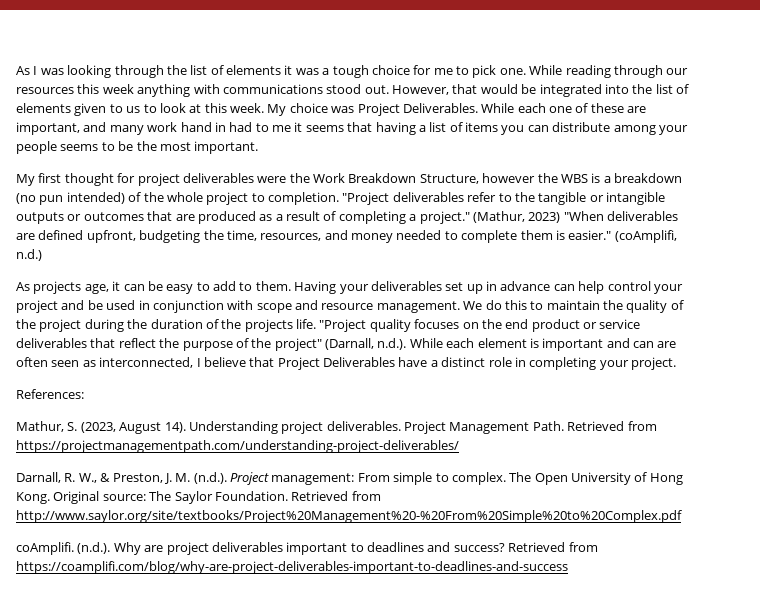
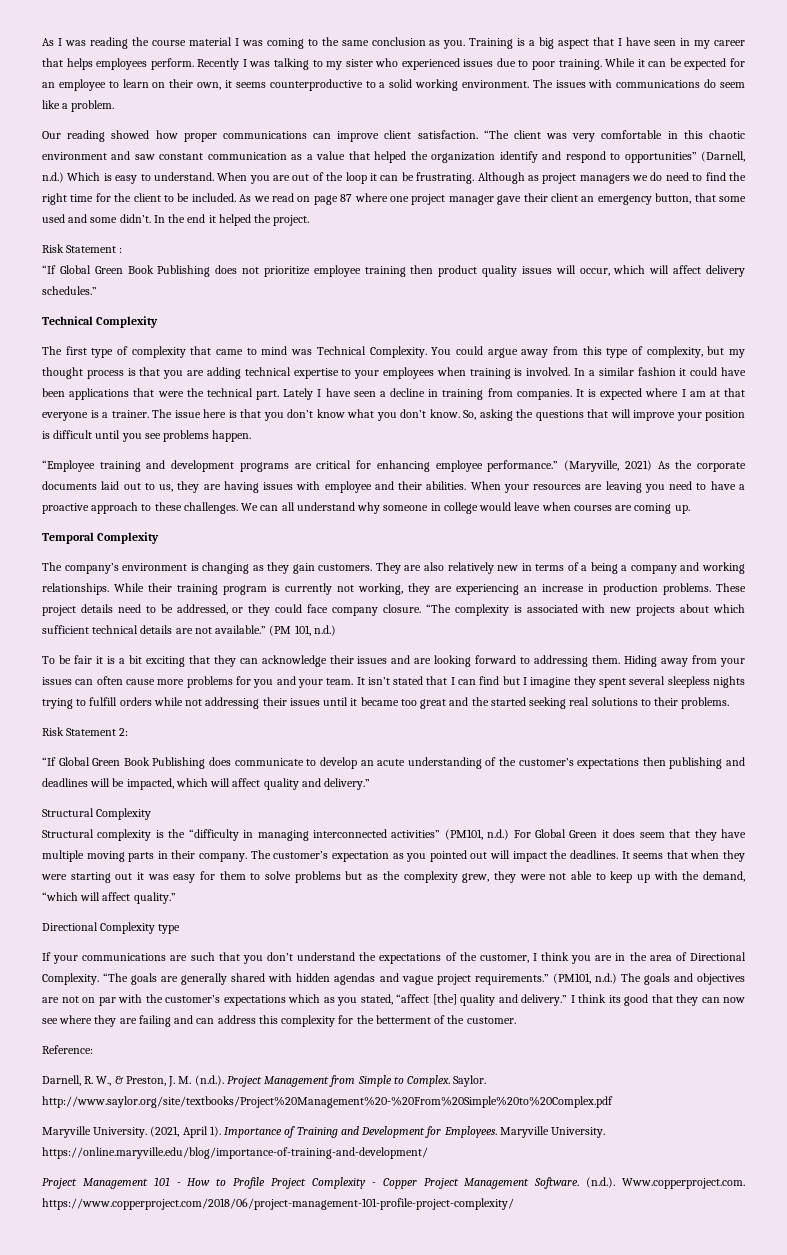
- As I was looking through the list of elements it was a tough choice for me to pick one. While reading through our resources this week anything with communications stood out. However, that would be integrated into the list of elements given to us to look at this week. My choice was Project Deliverables. While each one of these are important, and many work hand in had to me it seems that having a list of items you can distribute among your people seems to be the most important.
- My first thought for project deliverables were the Work Breakdown Structure, however the WBS is a breakdown (no pun intended) of the whole project to completion. "Project deliverables refer to the tangible or intangible outputs or outcomes that are produced as a result of completing a project." (Mathur, 2023) "When deliverables are defined upfront, budgeting the time, resources, and money needed to complete them is easier." (coAmplifi, n.d.)
- As projects age, it can be easy to add to them. Having your deliverables set up in advance can help control your project and be used in conjunction with scope and resource management. We do this to maintain the quality of the project during the duration of the projects life. "Project quality focuses on the end product or service deliverables that reflect the purpose of the project" (Darnall, n.d.). While each element is important and can are often seen as interconnected, I believe that Project Deliverables have a distinct role in completing your project.
- References:
- Mathur, S. (2023, August 14). Understanding project deliverables. Project Management Path. Retrieved from https://projectmanagementpath.com/understanding-project-deliverables/
- Darnall, R. W., & Preston, J. M. (n.d.). Project management: From simple to complex. The Open University of Hong Kong. Original source: The Saylor Foundation. Retrieved from http://www.saylor.org/site/textbooks/Project%20Management%20-%20From%20Simple%20to%20Complex.pdf
- coAmplifi. (n.d.). Why are project deliverables important to deadlines and success? Retrieved from https://coamplifi.com/blog/why-are-project-deliverables-important-to-deadlines-and-success
+ As I was reading the course material I was coming to the same conclusion as you. Training is a big aspect that I have seen in my career that helps employees perform. Recently I was talking to my sister who experienced issues due to poor training. While it can be expected for an employee to learn on their own, it seems counterproductive to a solid working environment. The issues with communications do seem like a problem.
+ Our reading showed how proper communications can improve client satisfaction. “The client was very comfortable in this chaotic environment and saw constant communication as a value that helped the organization identify and respond to opportunities” (Darnell, n.d.) Which is easy to understand. When you are out of the loop it can be frustrating. Although as project managers we do need to find the right time for the client to be included. As we read on page 87 where one project manager gave their client an emergency button, that some used and some didn’t. In the end it helped the project.
+ Risk Statement :
+ “If Global Green Book Publishing does not prioritize employee training then product quality issues will occur, which will affect delivery schedules.”
+ Technical Complexity
+ The first type of complexity that came to mind was Technical Complexity. You could argue away from this type of complexity, but my thought process is that you are adding technical expertise to your employees when training is involved. In a similar fashion it could have been applications that were the technical part. Lately I have seen a decline in training from companies. It is expected where I am at that everyone is a trainer. The issue here is that you don’t know what you don’t know. So, asking the questions that will improve your position is difficult until you see problems happen.
+ “Employee training and development programs are critical for enhancing employee performance.” (Maryville, 2021) As the corporate documents laid out to us, they are having issues with employee and their abilities. When your resources are leaving you need to have a proactive approach to these challenges. We can all understand why someone in college would leave when courses are coming up.
+ Temporal Complexity
+ The company’s environment is changing as they gain customers. They are also relatively new in terms of a being a company and working relationships. While their training program is currently not working, they are experiencing an increase in production problems. These project details need to be addressed, or they could face company closure. “The complexity is associated with new projects about which sufficient technical details are not available.” (PM 101, n.d.)
+ To be fair it is a bit exciting that they can acknowledge their issues and are looking forward to addressing them. Hiding away from your issues can often cause more problems for you and your team. It isn’t stated that I can find but I imagine they spent several sleepless nights trying to fulfill orders while not addressing their issues until it became too great and the started seeking real solutions to their problems.
+ Risk Statement 2:
+ “If Global Green Book Publishing does communicate to develop an acute understanding of the customer’s expectations then publishing and deadlines will be impacted, which will affect quality and delivery.”
+ Structural Complexity
+ Structural complexity is the “difficulty in managing interconnected activities” (PM101, n.d.) For Global Green it does seem that they have multiple moving parts in their company. The customer’s expectation as you pointed out will impact the deadlines. It seems that when they were starting out it was easy for them to solve problems but as the complexity grew, they were not able to keep up with the demand, “which will affect quality.”
+ Directional Complexity type
+ If your communications are such that you don’t understand the expectations of the customer, I think you are in the area of Directional Complexity. “The goals are generally shared with hidden agendas and vague project requirements.” (PM101, n.d.) The goals and objectives are not on par with the customer’s expectations which as you stated, “affect [the] quality and delivery.” I think its good that they can now see where they are failing and can address this complexity for the betterment of the customer.
+ Reference:
+ Darnell, R. W., & Preston, J. M. (n.d.). Project Management from Simple to Complex. Saylor. http://www.saylor.org/site/textbooks/Project%20Management%20-%20From%20Simple%20to%20Complex.pdf
+ Maryville University. (2021, April 1). Importance of Training and Development for Employees. Maryville University. https://online.maryville.edu/blog/importance-of-training-and-development/
+ Project Management 101 - How to Profile Project Complexity - Copper Project Management Software. (n.d.). Www.copperproject.com. https://www.copperproject.com/2018/06/project-management-101-profile-project-complexity/

